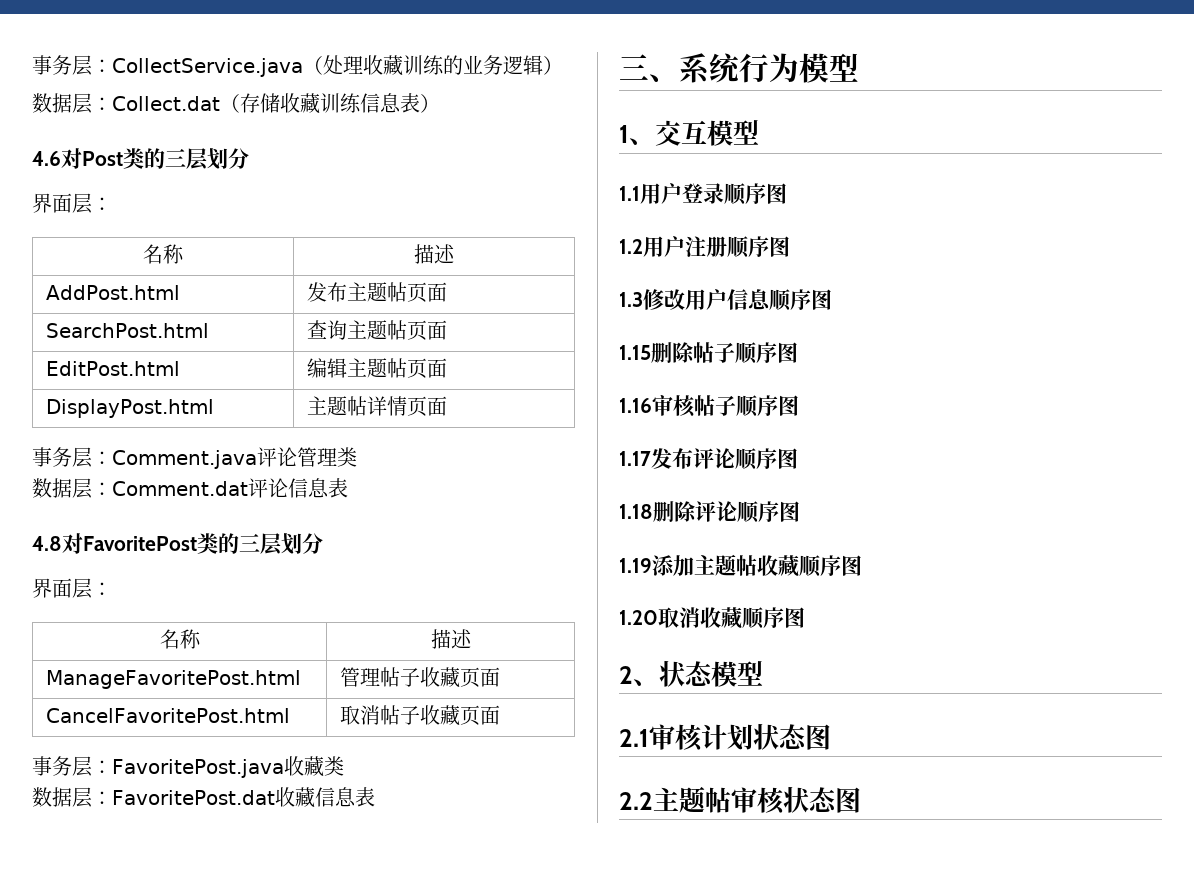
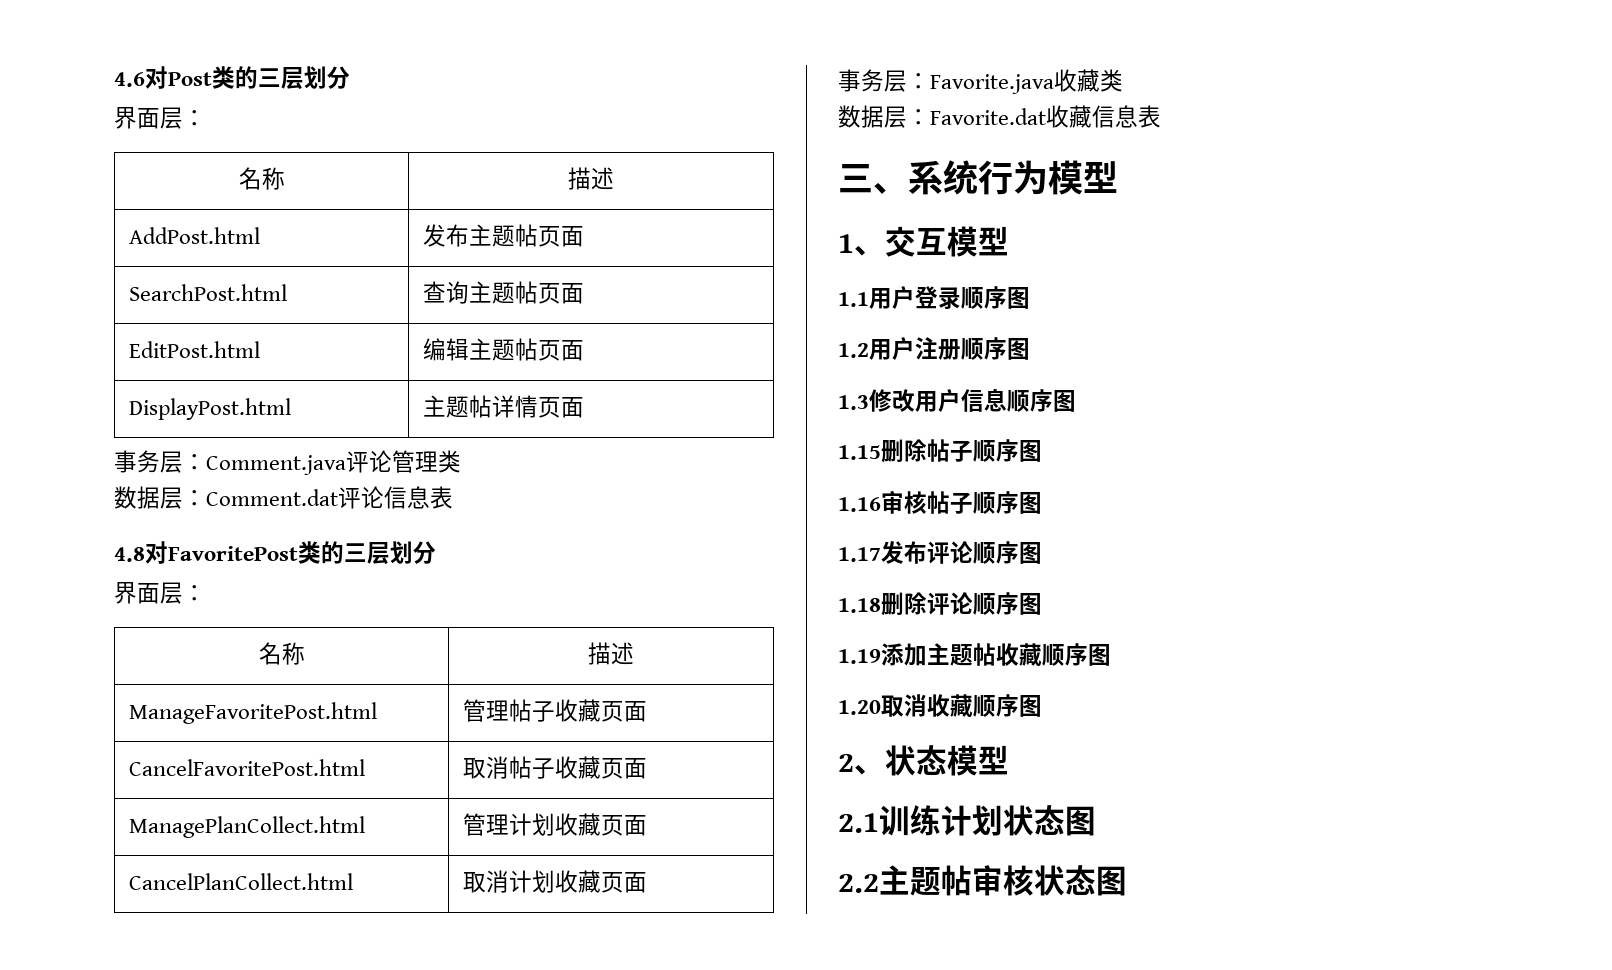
- 事务层：CollectService.java（处理收藏训练的业务逻辑）
- 数据层：Collect.dat（存储收藏训练信息表）
- 事务层：FavoritePost.java收藏类
+ ManagePlanCollect.html | 管理计划收藏页面
+ CancelPlanCollect.html | 取消计划收藏页面
+ 事务层：Favorite.java收藏类
- 数据层：FavoritePost.dat收藏信息表
+ 数据层：Favorite.dat收藏信息表
- 2.1审核计划状态图
+ 2.1训练计划状态图

